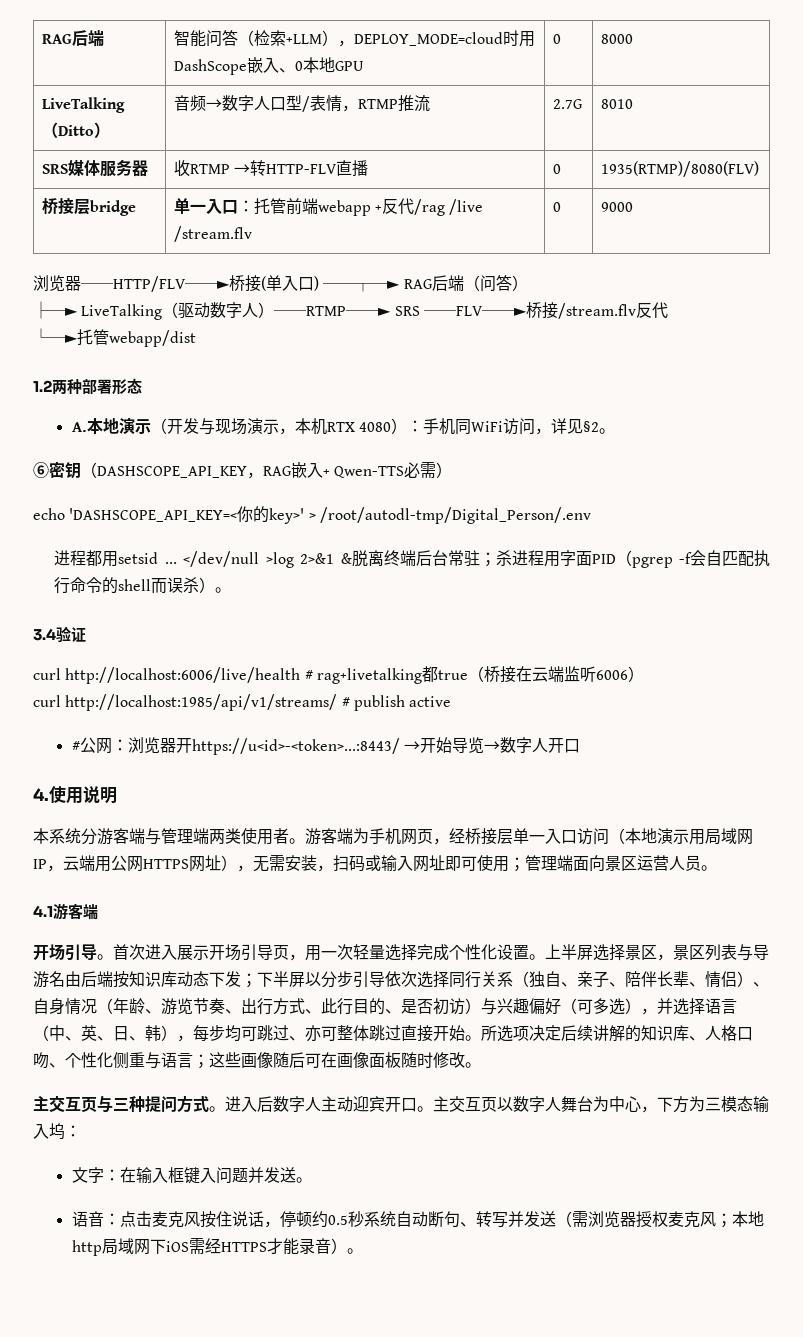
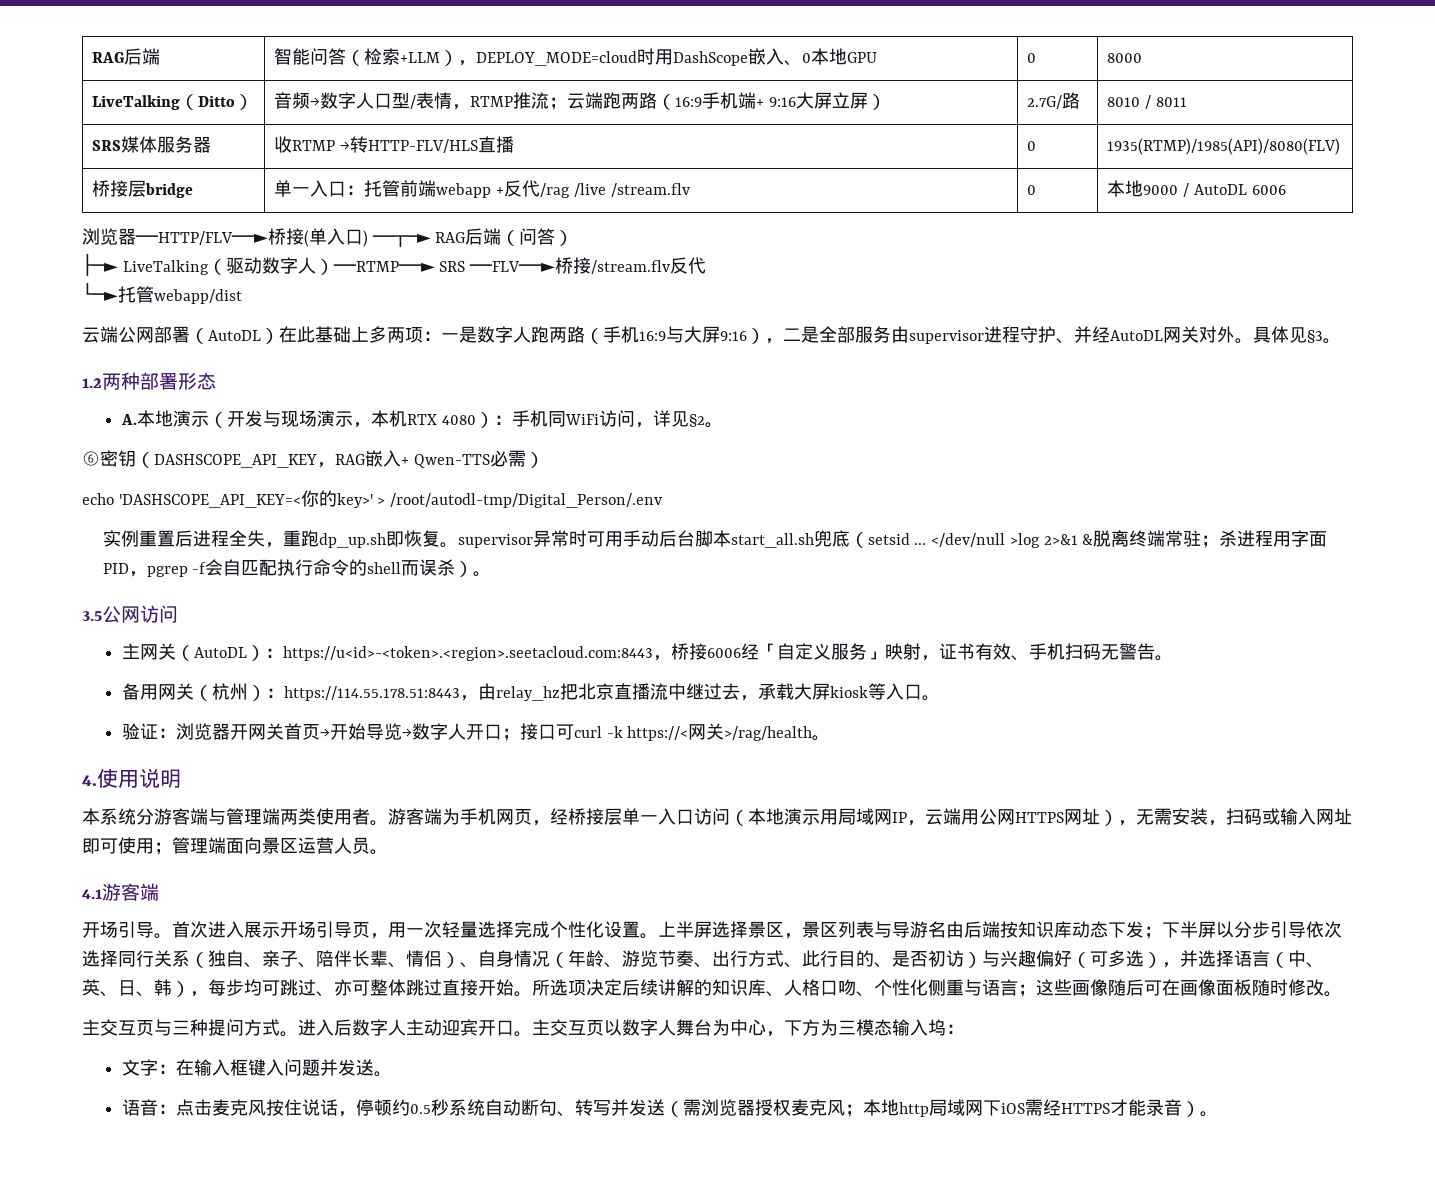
- LiveTalking（Ditto） | 音频→数字人口型/表情，RTMP推流 | 2.7G | 8010
+ LiveTalking（Ditto） | 音频→数字人口型/表情，RTMP推流；云端跑两路（16:9手机端+ 9:16大屏立屏） | 2.7G/路 | 8010 / 8011
- SRS媒体服务器 | 收RTMP →转HTTP-FLV直播 | 0 | 1935(RTMP)/8080(FLV)
+ SRS媒体服务器 | 收RTMP →转HTTP-FLV/HLS直播 | 0 | 1935(RTMP)/1985(API)/8080(FLV)
- 桥接层bridge | 单一入口：托管前端webapp +反代/rag /live /stream.flv | 0 | 9000
+ 桥接层bridge | 单一入口：托管前端webapp +反代/rag /live /stream.flv | 0 | 本地9000 / AutoDL 6006
+ 云端公网部署（AutoDL）在此基础上多两项：一是数字人跑两路（手机16:9与大屏9:16），二是全部服务由supervisor进程守护、并经AutoDL网关对外。具体见§3。
- 进程都用setsid ...
+ 实例重置后进程全失，重跑dp_up.sh即恢复。supervisor异常时可用手动后台脚本start_all.sh兜底（setsid ...
- </dev/null >log 2>&1 &脱离终端后台常驻；杀进程用字面PID（pgrep -f会自匹配执行命令的shell而误杀）。
+ </dev/null >log 2>&1 &脱离终端常驻；杀进程用字面PID，pgrep -f会自匹配执行命令的shell而误杀）。
- 3.4验证
- curl http://localhost:6006/live/health # rag+livetalking都true（桥接在云端监听6006）
- curl http://localhost:1985/api/v1/streams/ # publish active
- #公网：浏览器开https://u<id>-<token>...:8443/ →开始导览→数字人开口
+ 3.5公网访问
+ 主网关（AutoDL）：https://u<id>-<token>.<region>.seetacloud.com:8443，桥接6006经「自定义服务」映射，证书有效、手机扫码无警告。
+ 备用网关（杭州）：https://114.55.178.51:8443，由relay_hz把北京直播流中继过去，承载大屏kiosk等入口。
+ 验证：浏览器开网关首页→开始导览→数字人开口；接口可curl -k https://<网关>/rag/health。

